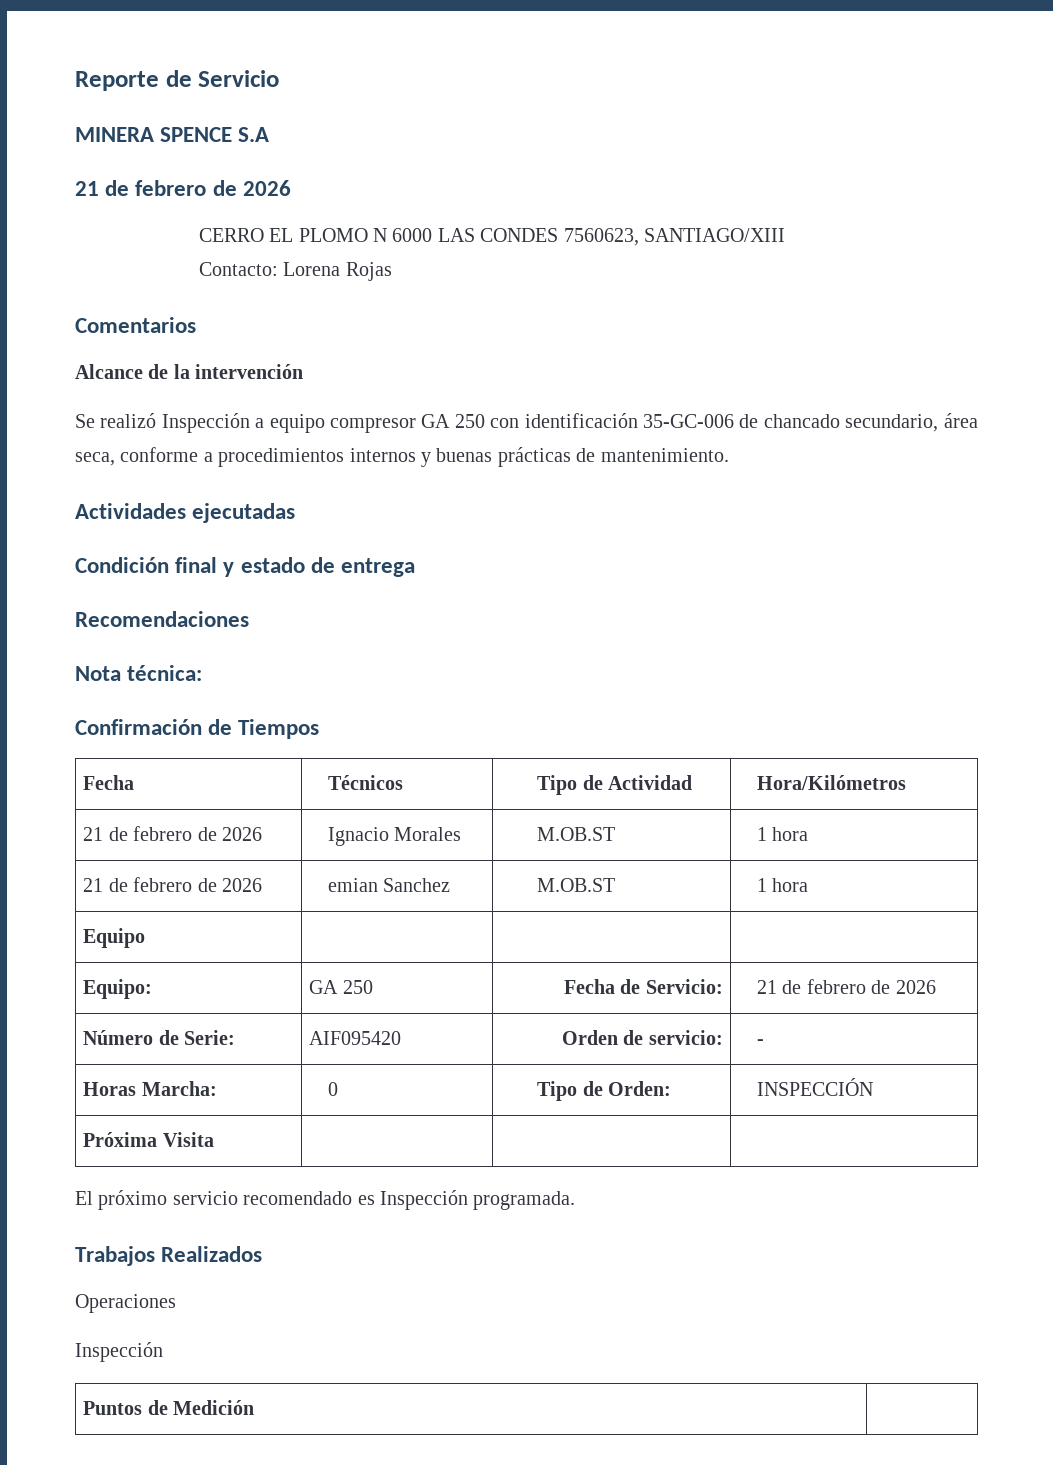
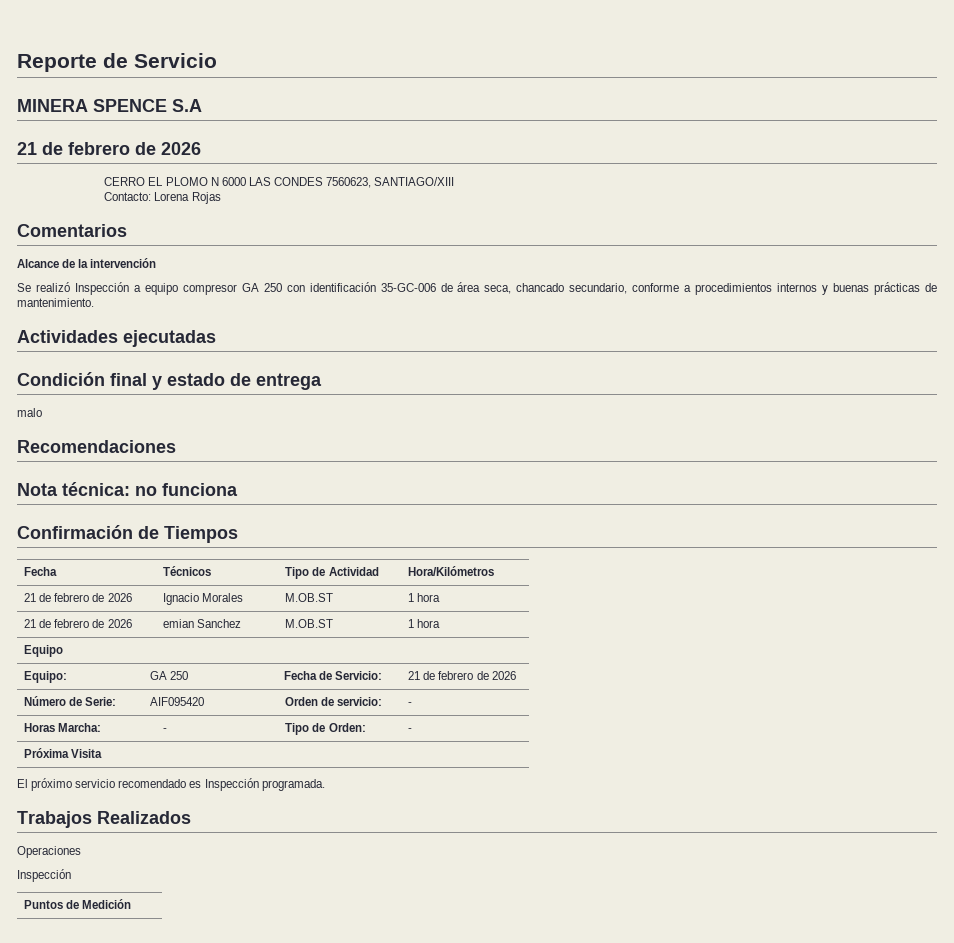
- Se realizó Inspección a equipo compresor GA 250 con identificación 35-GC-006 de chancado secundario, área seca, conforme a procedimientos internos y buenas prácticas de mantenimiento.
+ Se realizó Inspección a equipo compresor GA 250 con identificación 35-GC-006 de área seca, chancado secundario, conforme a procedimientos internos y buenas prácticas de mantenimiento.
+ malo
- Nota técnica:
+ Nota técnica: no funciona
- Horas Marcha: | 0 | Tipo de Orden: | INSPECCIÓN
+ Horas Marcha: | - | Tipo de Orden: | -

